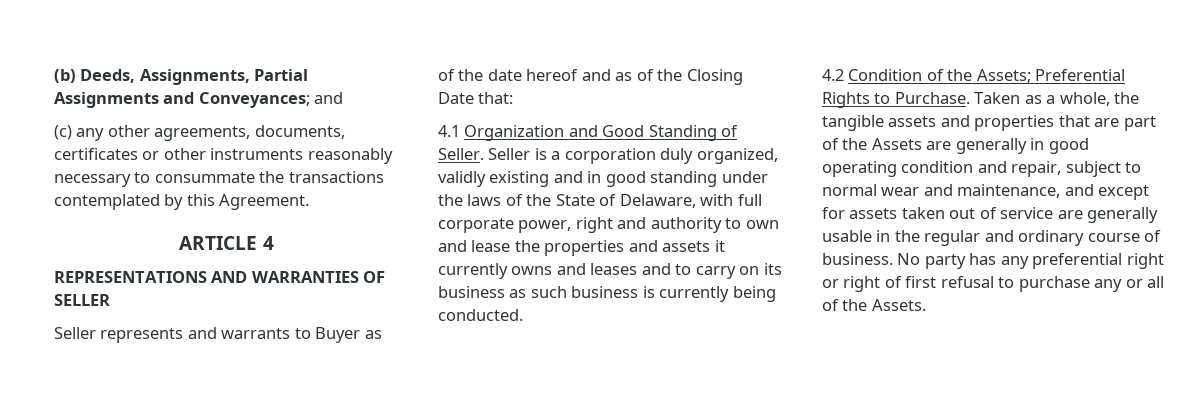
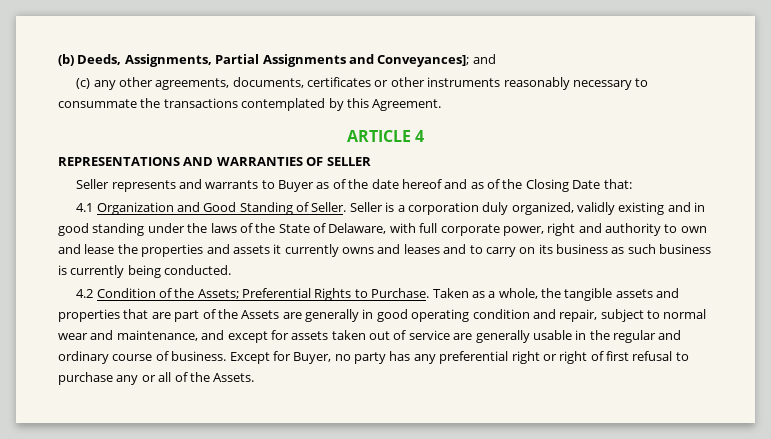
- (b) Deeds, Assignments, Partial Assignments and Conveyances; and
+ (b) Deeds, Assignments, Partial Assignments and Conveyances]; and
- No party has any preferential right or right of first refusal to purchase any or all of the Assets.
+ Except for Buyer, no party has any preferential right or right of first refusal to purchase any or all of the Assets.

